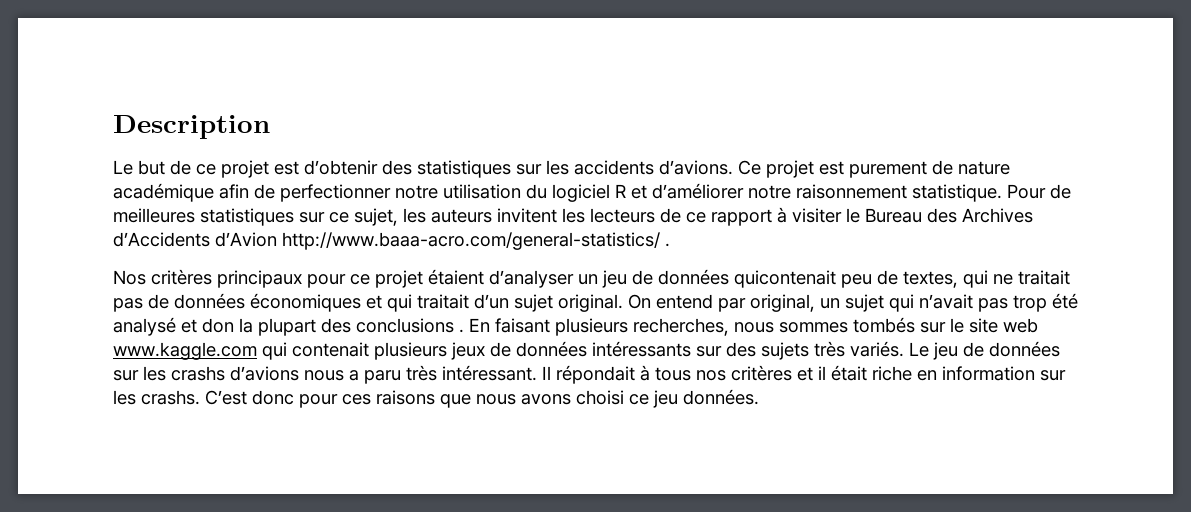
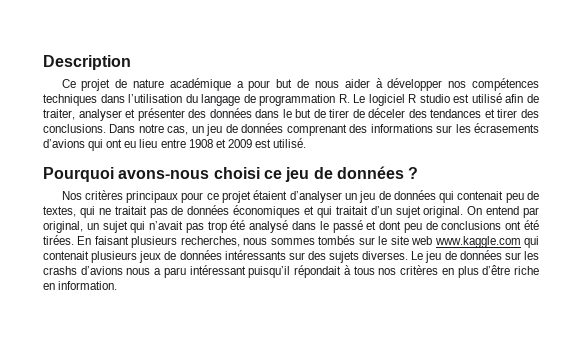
- Le but de ce projet est d’obtenir des statistiques sur les accidents d’avions. Ce projet est purement de nature académique afin de perfectionner notre utilisation du logiciel R et d’améliorer notre raisonnement statistique. Pour de meilleures statistiques sur ce sujet, les auteurs invitent les lecteurs de ce rapport à visiter le Bureau des Archives d’Accidents d’Avion http://www.baaa-acro.com/general-statistics/ .
+ Ce projet de nature académique a pour but de nous aider à développer nos compétences techniques dans l’utilisation du langage de programmation R. Le logiciel R studio est utilisé afin de traiter, analyser et présenter des données dans le but de tirer de déceler des tendances et tirer des conclusions. Dans notre cas, un jeu de données comprenant des informations sur les écrasements d’avions qui ont eu lieu entre 1908 et 2009 est utilisé.
+ Pourquoi avons-nous choisi ce jeu de données ?
- Nos critères principaux pour ce projet étaient d’analyser un jeu de données quicontenait peu de textes, qui ne traitait pas de données économiques et qui traitait d’un sujet original.
+ Nos critères principaux pour ce projet étaient d’analyser un jeu de données qui contenait peu de textes, qui ne traitait pas de données économiques et qui traitait d’un sujet original.
- On entend par original, un sujet qui n’avait pas trop été analysé et don la plupart des conclusions .
+ On entend par original, un sujet qui n’avait pas trop été analysé dans le passé et dont peu de conclusions ont été tirées.
- En faisant plusieurs recherches, nous sommes tombés sur le site web www.kaggle.com qui contenait plusieurs jeux de données intéressants sur des sujets très variés.
+ En faisant plusieurs recherches, nous sommes tombés sur le site web www.kaggle.com qui contenait plusieurs jeux de données intéressants sur des sujets diverses.
- Le jeu de données sur les crashs d’avions nous a paru très intéressant. Il répondait à tous nos critères et il était riche en information sur les crashs. C’est donc pour ces raisons que nous avons choisi ce jeu données.
+ Le jeu de données sur les crashs d’avions nous a paru intéressant puisqu’il répondait à tous nos critères en plus d’être riche en information.

